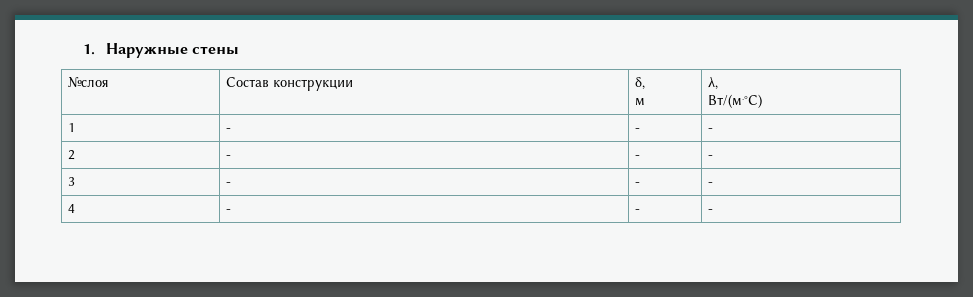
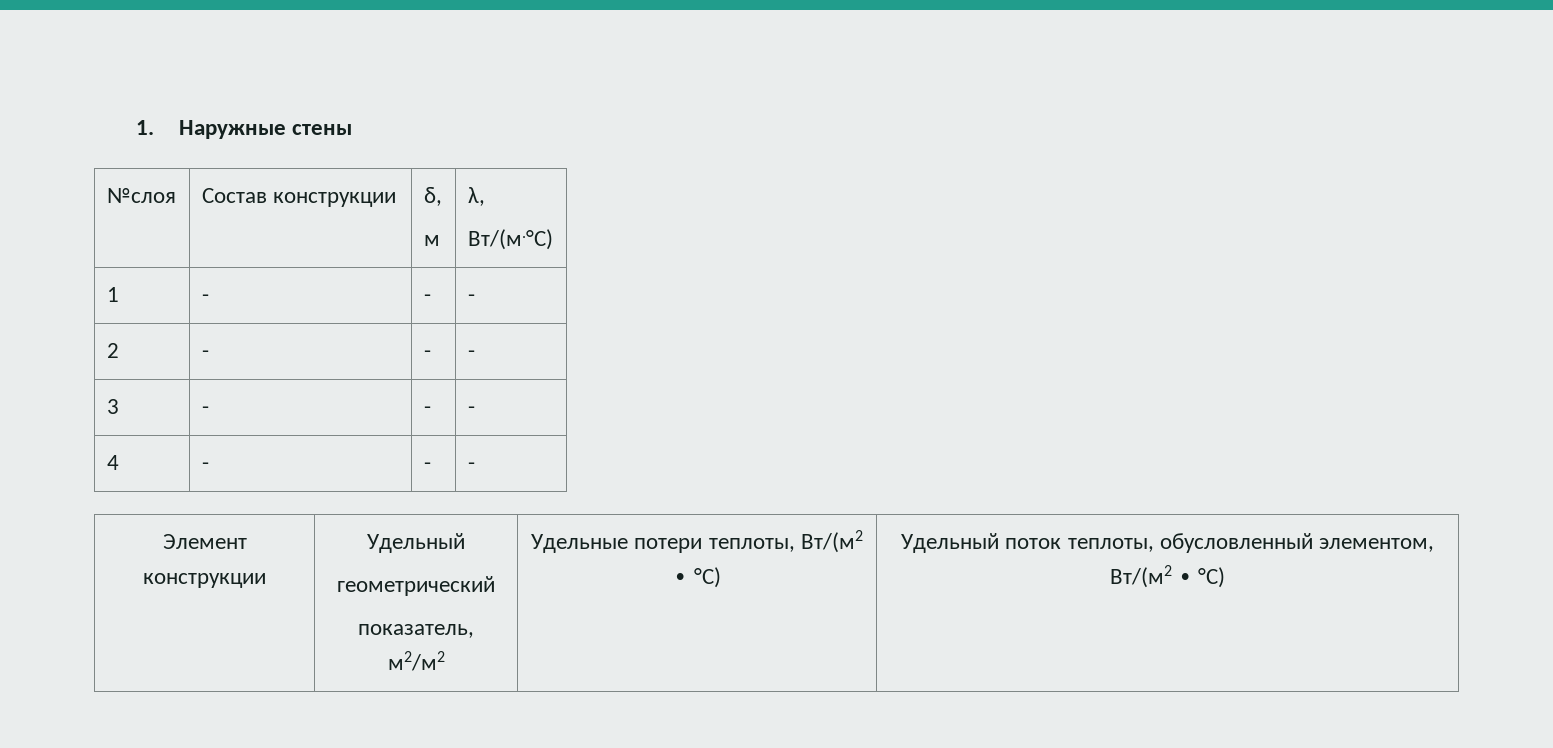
+ Элемент конструкции | Удельный
+ геометрический
+ показатель, м2/м2 | Удельные потери теплоты, Вт/(м2 ∙ °С) | Удельный поток теплоты, обусловленный элементом, Вт/(м2 ∙ °С)

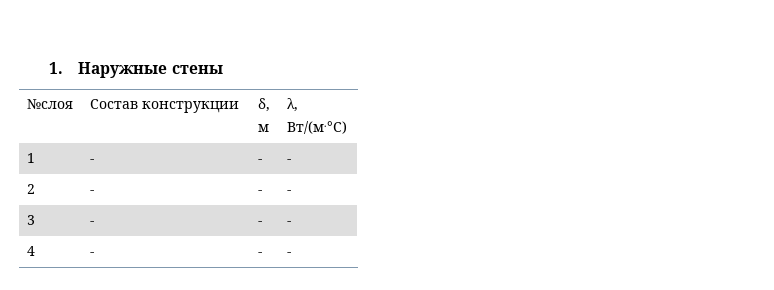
- Элемент конструкции | Удельный
- геометрический
- показатель, м2/м2 | Удельные потери теплоты, Вт/(м2 ∙ °С) | Удельный поток теплоты, обусловленный элементом, Вт/(м2 ∙ °С)

